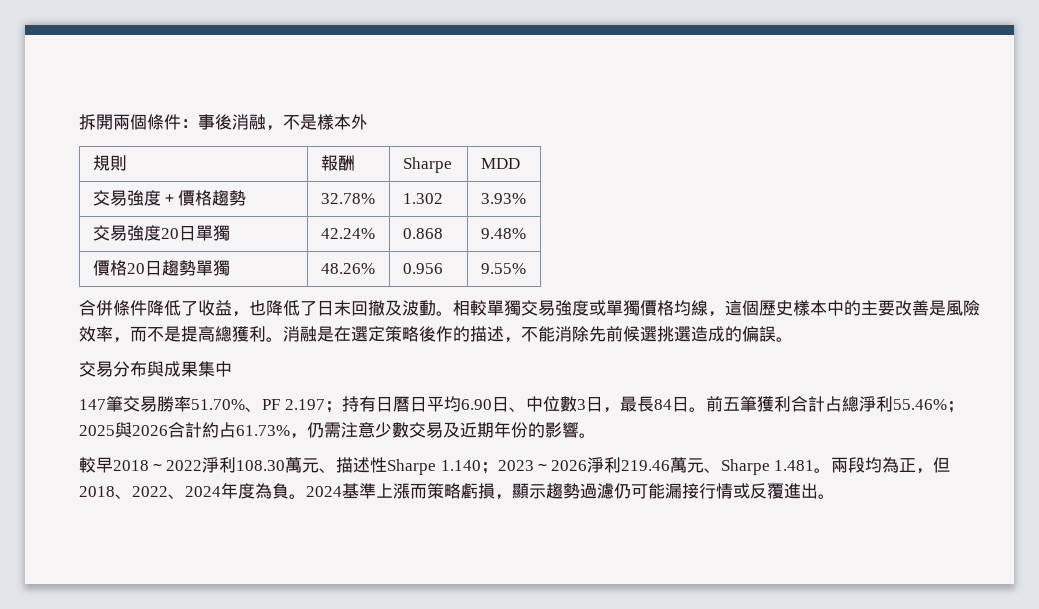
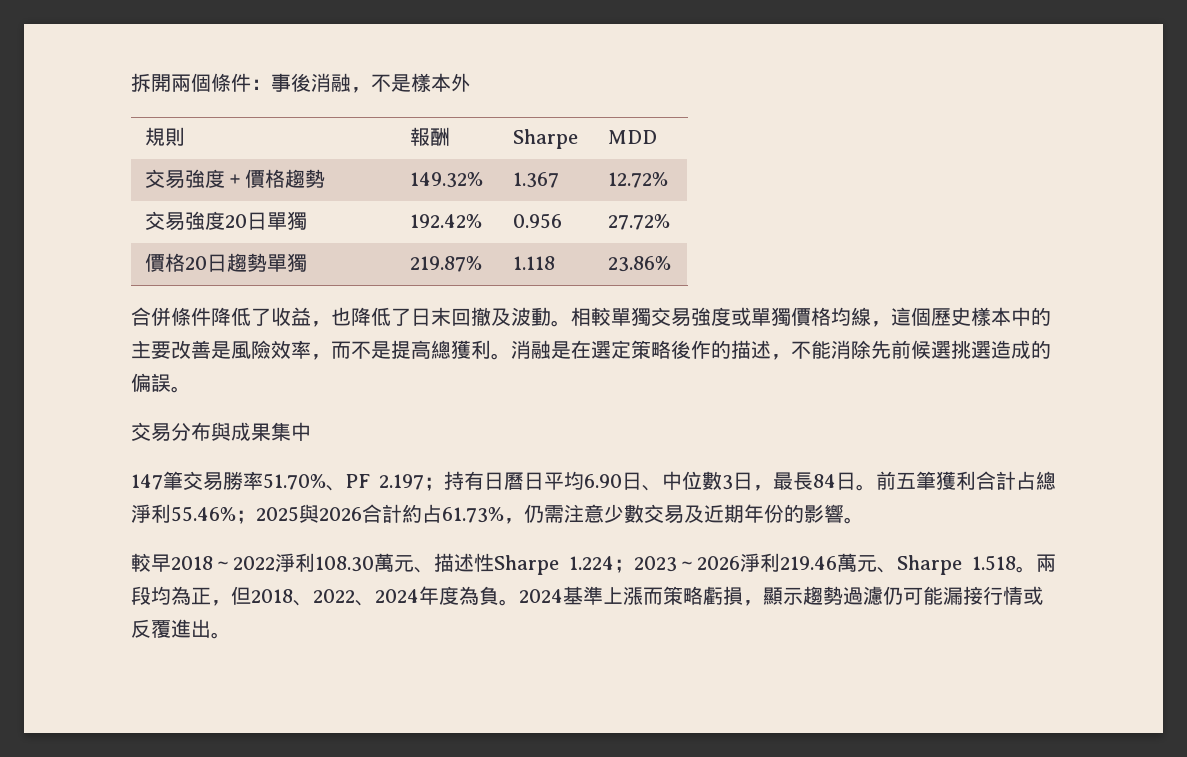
- 交易強度＋價格趨勢 | 32.78% | 1.302 | 3.93%
+ 交易強度＋價格趨勢 | 149.32% | 1.367 | 12.72%
- 交易強度20日單獨 | 42.24% | 0.868 | 9.48%
+ 交易強度20日單獨 | 192.42% | 0.956 | 27.72%
- 價格20日趨勢單獨 | 48.26% | 0.956 | 9.55%
+ 價格20日趨勢單獨 | 219.87% | 1.118 | 23.86%
- 較早2018～2022淨利108.30萬元、描述性Sharpe 1.140；2023～2026淨利219.46萬元、Sharpe 1.481。
+ 較早2018～2022淨利108.30萬元、描述性Sharpe 1.224；2023～2026淨利219.46萬元、Sharpe 1.518。

